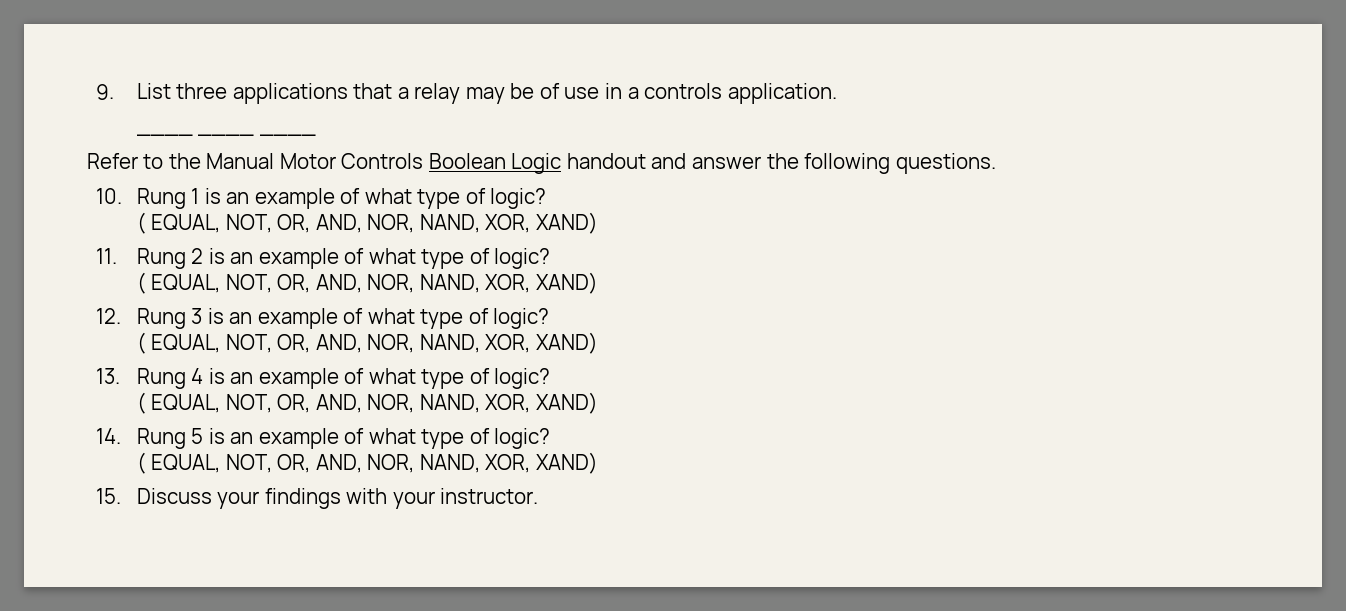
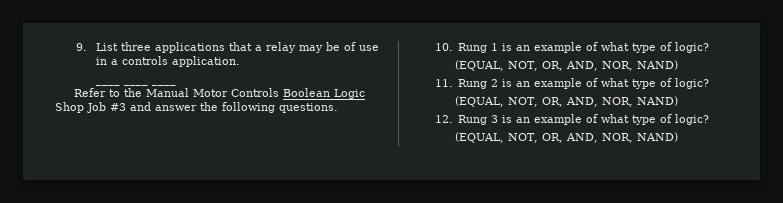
- Refer to the Manual Motor Controls Boolean Logic handout and answer the following questions.
+ Refer to the Manual Motor Controls Boolean Logic Shop Job #3 and answer the following questions.
  10. Rung 1 is an example of what type of logic?
- ( EQUAL, NOT, OR, AND, NOR, NAND, XOR, XAND)
+ (EQUAL, NOT, OR, AND, NOR, NAND)
  11. Rung 2 is an example of what type of logic?
- ( EQUAL, NOT, OR, AND, NOR, NAND, XOR, XAND)
+ (EQUAL, NOT, OR, AND, NOR, NAND)
  12. Rung 3 is an example of what type of logic?
- ( EQUAL, NOT, OR, AND, NOR, NAND, XOR, XAND)
- 13. Rung 4 is an example of what type of logic?
- ( EQUAL, NOT, OR, AND, NOR, NAND, XOR, XAND)
- 14. Rung 5 is an example of what type of logic?
- ( EQUAL, NOT, OR, AND, NOR, NAND, XOR, XAND)
- 15. Discuss your findings with your instructor.
+ (EQUAL, NOT, OR, AND, NOR, NAND)

